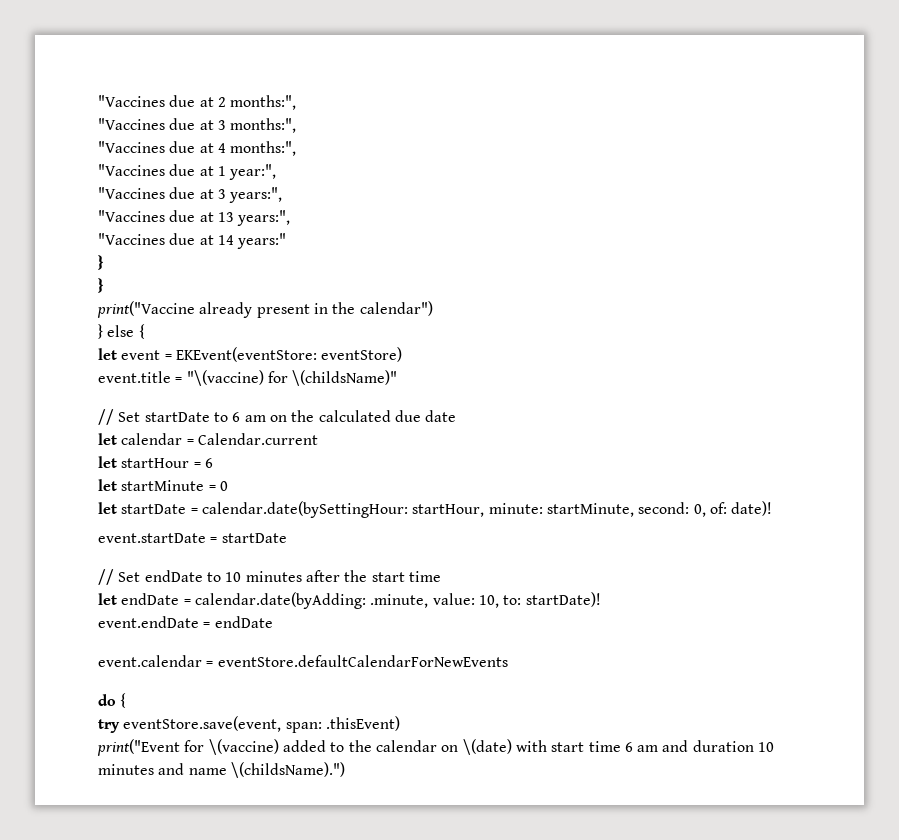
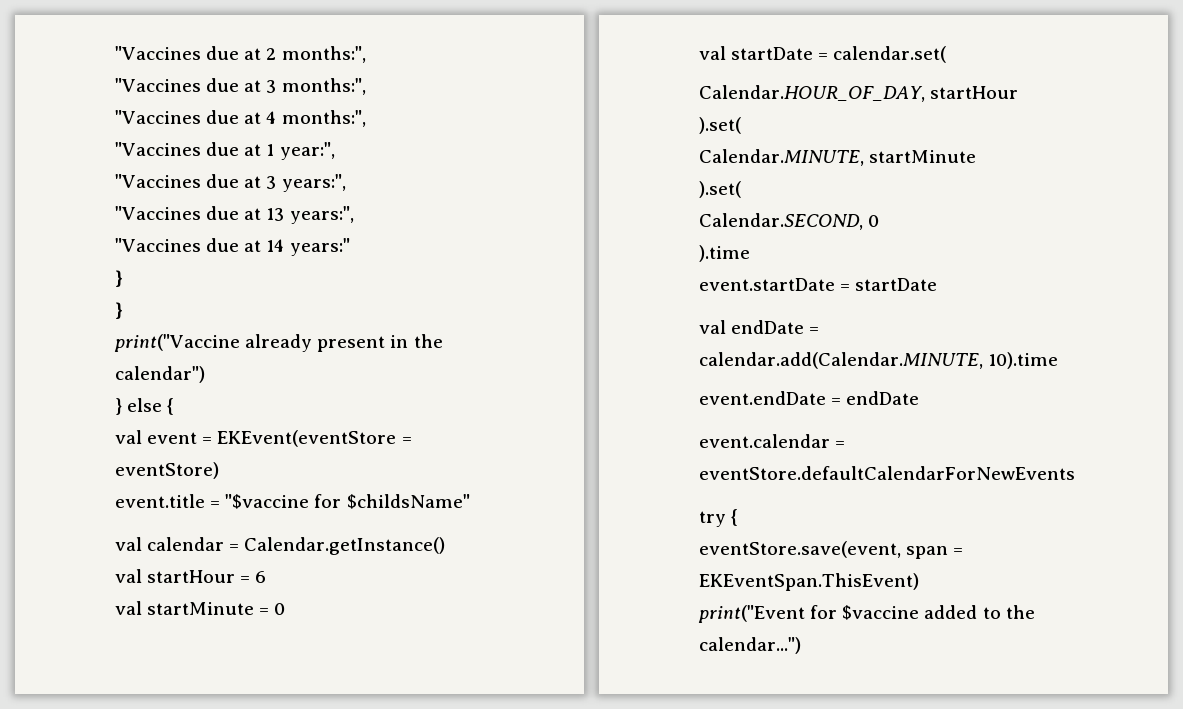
- let event = EKEvent(eventStore: eventStore)
+ val event = EKEvent(eventStore = eventStore)
- event.title = "\(vaccine) for \(childsName)"
- // Set startDate to 6 am on the calculated due date
- let calendar = Calendar.current
- let startHour = 6
+ event.title = "$vaccine for $childsName"
+ val calendar = Calendar.getInstance()
+ val startHour = 6
- let startMinute = 0
+ val startMinute = 0
- let startDate = calendar.date(bySettingHour: startHour, minute: startMinute, second: 0, of: date)!
+ val startDate = calendar.set(
+ Calendar.HOUR_OF_DAY, startHour
+ ).set(
+ Calendar.MINUTE, startMinute
+ ).set(
+ Calendar.SECOND, 0
+ ).time
  event.startDate = startDate
- // Set endDate to 10 minutes after the start time
- let endDate = calendar.date(byAdding: .minute, value: 10, to: startDate)!
+ val endDate = calendar.add(Calendar.MINUTE, 10).time
- do {
- try eventStore.save(event, span: .thisEvent)
+ try {
+ eventStore.save(event, span = EKEventSpan.ThisEvent)
- print("Event for \(vaccine) added to the calendar on \(date) with start time 6 am and duration 10 minutes and name \(childsName).")
+ print("Event for $vaccine added to the calendar...")

